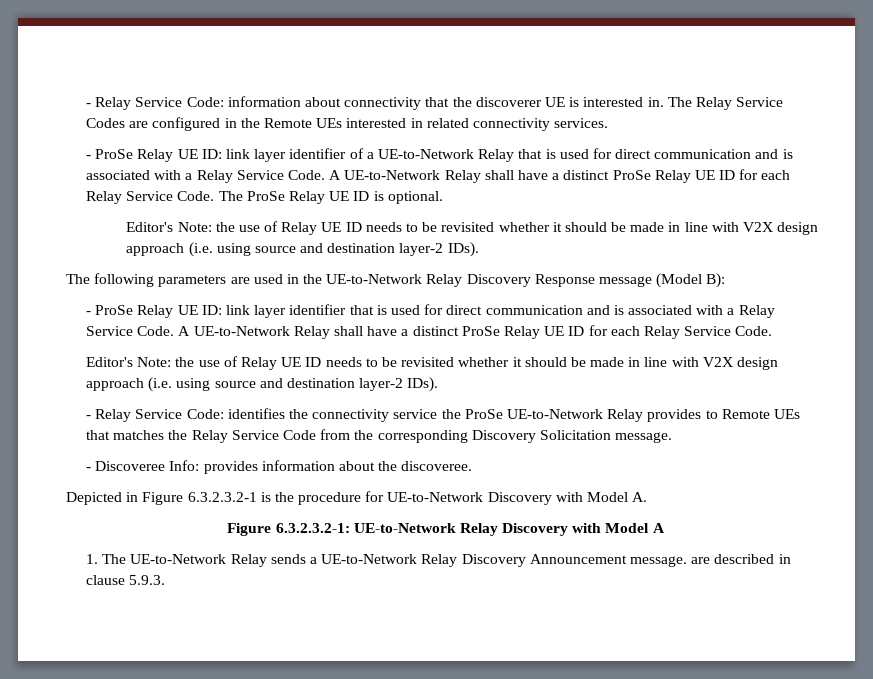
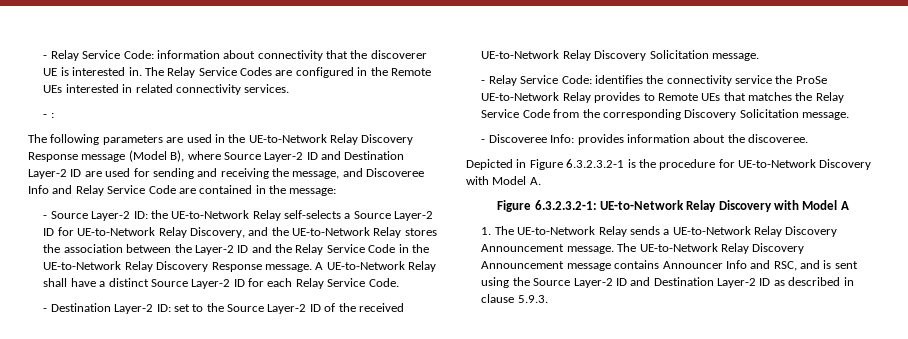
- - ProSe Relay UE ID: link layer identifier of a UE-to-Network Relay that is used for direct communication and is associated with a Relay Service Code. A UE-to-Network Relay shall have a distinct ProSe Relay UE ID for each Relay Service Code. The ProSe Relay UE ID is optional.
- Editor's Note: the use of Relay UE ID needs to be revisited whether it should be made in line with V2X design approach (i.e. using source and destination layer-2 IDs).
+ - :
- The following parameters are used in the UE-to-Network Relay Discovery Response message (Model B):
- - ProSe Relay UE ID: link layer identifier that is used for direct communication and is associated with a Relay Service Code. A UE-to-Network Relay shall have a distinct ProSe Relay UE ID for each Relay Service Code.
- Editor's Note: the use of Relay UE ID needs to be revisited whether it should be made in line with V2X design approach (i.e. using source and destination layer-2 IDs).
+ The following parameters are used in the UE-to-Network Relay Discovery Response message (Model B), where Source Layer-2 ID and Destination Layer-2 ID are used for sending and receiving the message, and Discoveree Info and Relay Service Code are contained in the message:
+ - Source Layer-2 ID: the UE-to-Network Relay self-selects a Source Layer-2 ID for UE-to-Network Relay Discovery, and the UE-to-Network Relay stores the association between the Layer-2 ID and the Relay Service Code in the UE-to-Network Relay Discovery Response message. A UE-to-Network Relay shall have a distinct Source Layer-2 ID for each Relay Service Code.
+ - Destination Layer-2 ID: set to the Source Layer-2 ID of the received UE-to-Network Relay Discovery Solicitation message.
- 1. The UE-to-Network Relay sends a UE-to-Network Relay Discovery Announcement message. are described in clause 5.9.3.
+ 1. The UE-to-Network Relay sends a UE-to-Network Relay Discovery Announcement message. The UE-to-Network Relay Discovery Announcement message contains Announcer Info and RSC, and is sent using the Source Layer-2 ID and Destination Layer-2 ID as described in clause 5.9.3.

